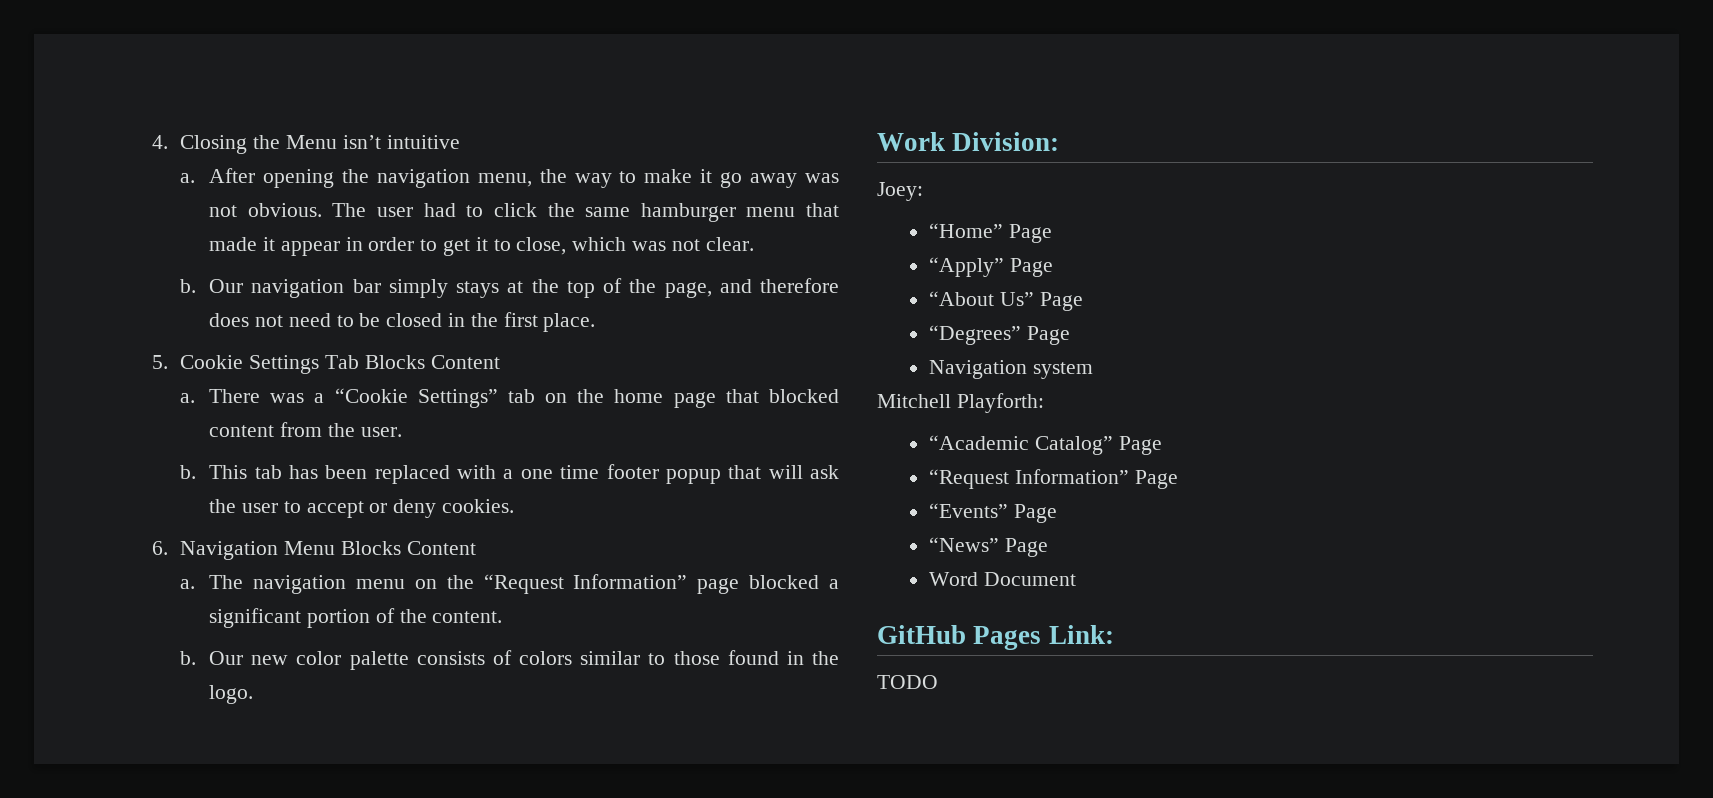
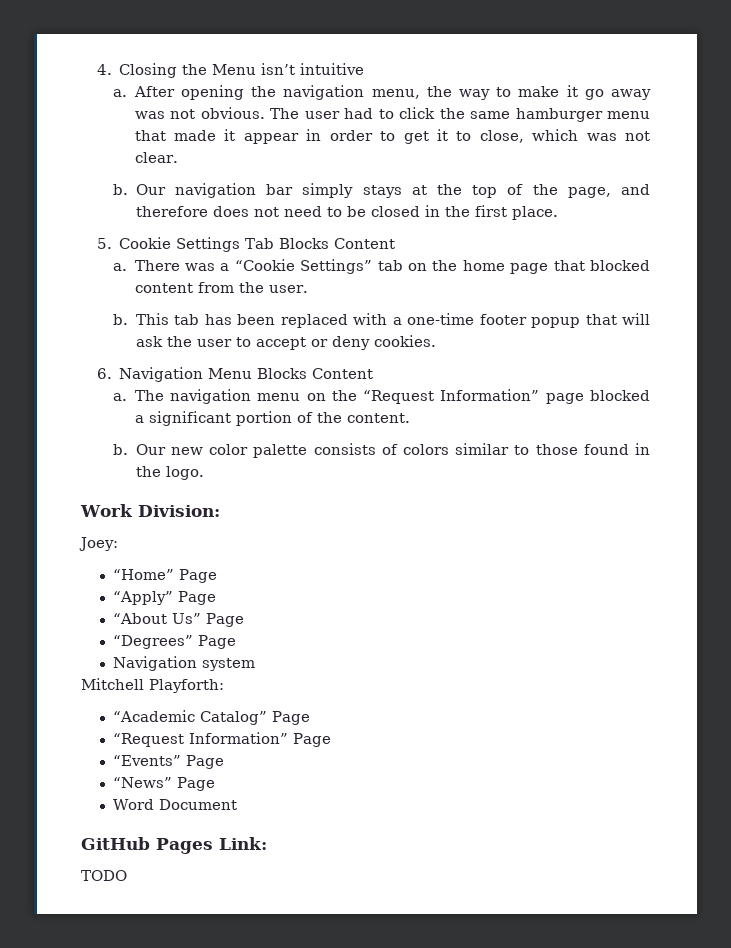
- This tab has been replaced with a one time footer popup that will ask the user to accept or deny cookies.
+ This tab has been replaced with a one-time footer popup that will ask the user to accept or deny cookies.

